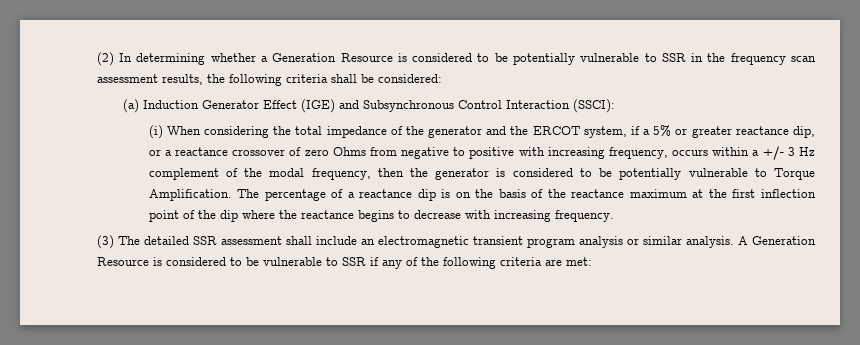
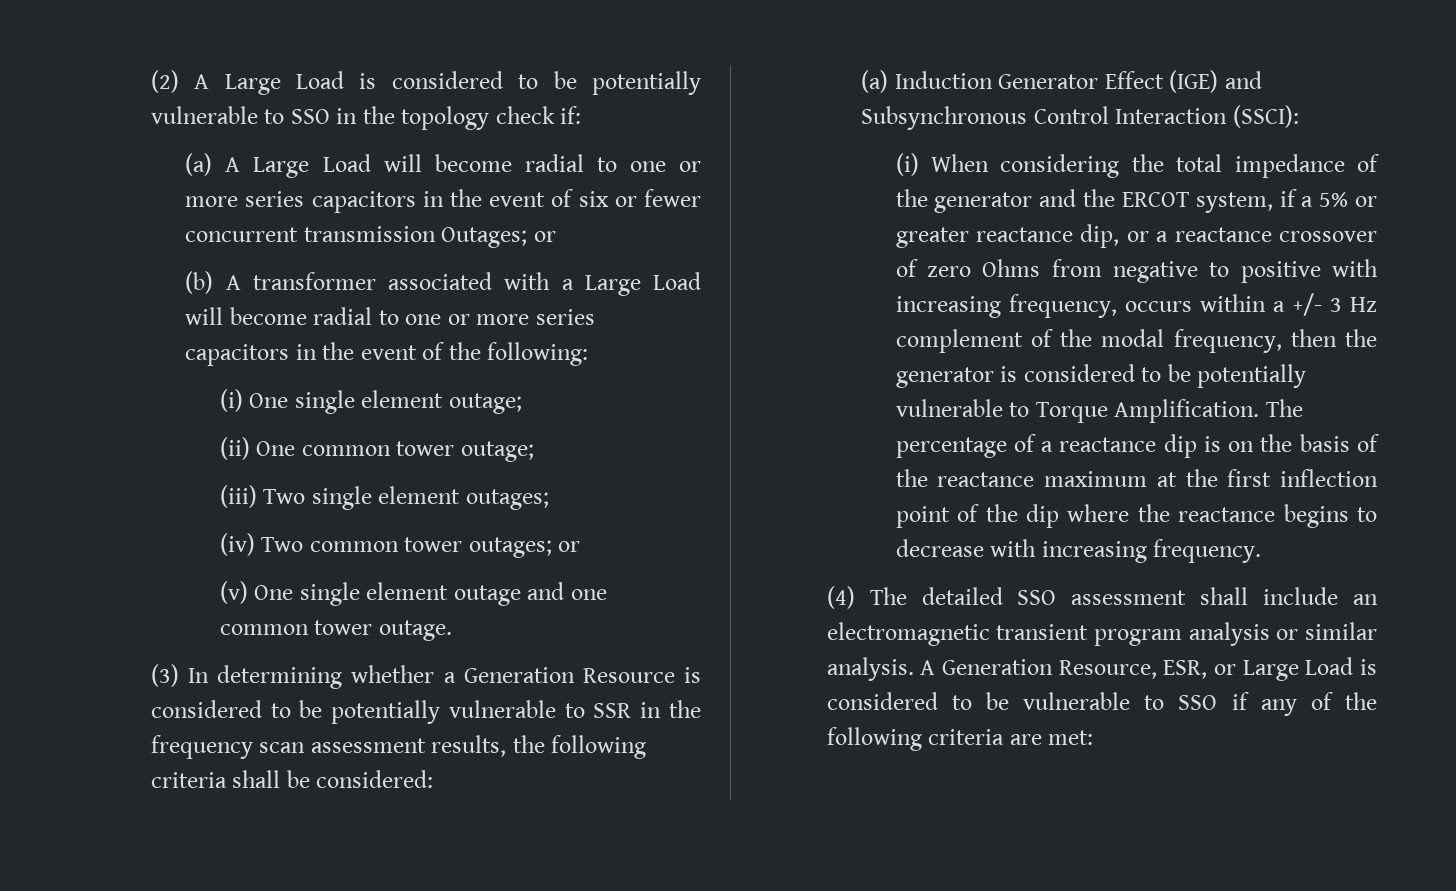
- (2) In determining whether a Generation Resource is considered to be potentially vulnerable to SSR in the frequency scan assessment results, the following criteria shall be considered:
+ (2) A Large Load is considered to be potentially vulnerable to SSO in the topology check if:
+ (a) A Large Load will become radial to one or more series capacitors in the event of six or fewer concurrent transmission Outages; or
+ (b) A transformer associated with a Large Load will become radial to one or more series capacitors in the event of the following:
+ (i) One single element outage;
+ (ii) One common tower outage;
+ (iii) Two single element outages;
+ (iv) Two common tower outages; or
+ (v) One single element outage and one common tower outage.
+ (3) In determining whether a Generation Resource is considered to be potentially vulnerable to SSR in the frequency scan assessment results, the following criteria shall be considered:
- (3) The detailed SSR assessment shall include an electromagnetic transient program analysis or similar analysis.
+ (4) The detailed SSO assessment shall include an electromagnetic transient program analysis or similar analysis.
- A Generation Resource is considered to be vulnerable to SSR if any of the following criteria are met:
+ A Generation Resource, ESR, or Large Load is considered to be vulnerable to SSO if any of the following criteria are met:

